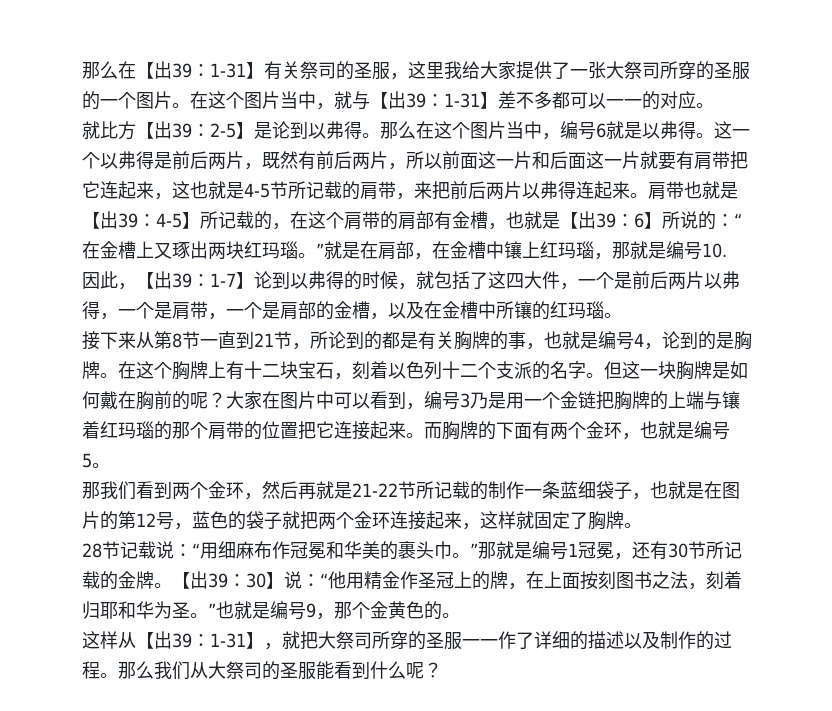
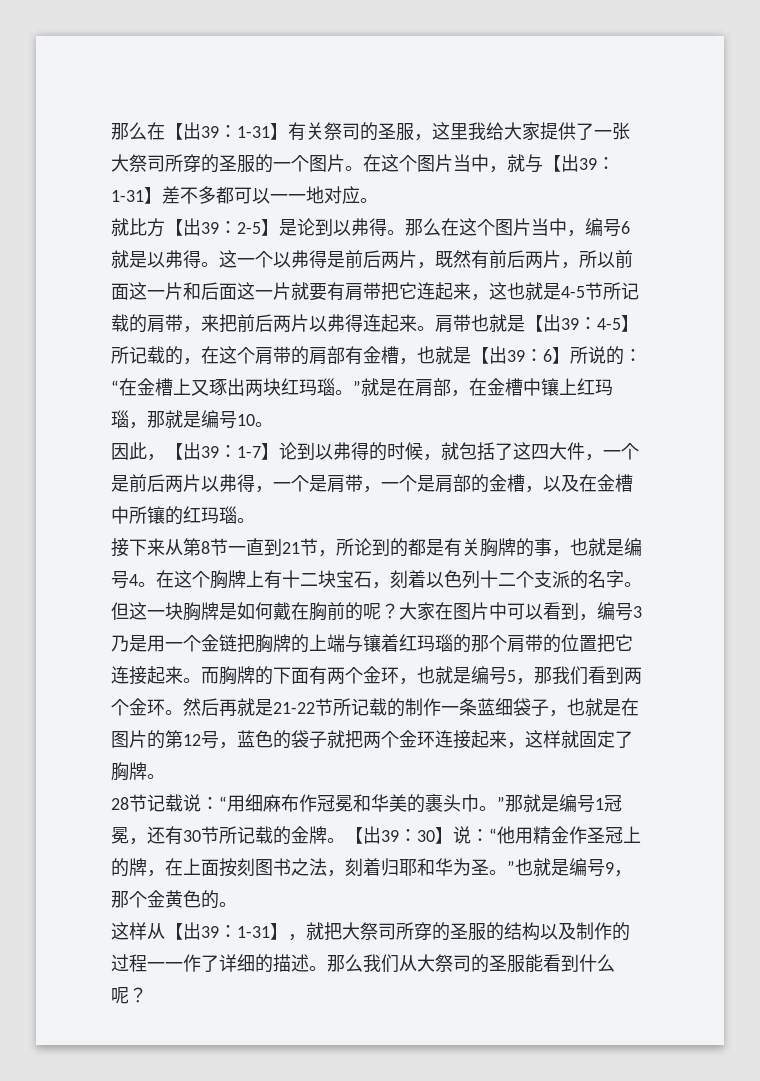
- 在这个图片当中，就与【出39：1-31】差不多都可以一一的对应。
+ 在这个图片当中，就与【出39：1-31】差不多都可以一一地对应。
- 肩带也就是【出39：4-5】所记载的，在这个肩带的肩部有金槽，也就是【出39：6】所说的：“在金槽上又琢出两块红玛瑙。”就是在肩部，在金槽中镶上红玛瑙，那就是编号10.
+ 肩带也就是【出39：4-5】所记载的，在这个肩带的肩部有金槽，也就是【出39：6】所说的：“在金槽上又琢出两块红玛瑙。”就是在肩部，在金槽中镶上红玛瑙，那就是编号10。
- 接下来从第8节一直到21节，所论到的都是有关胸牌的事，也就是编号4，论到的是胸牌。
+ 接下来从第8节一直到21节，所论到的都是有关胸牌的事，也就是编号4。
- 而胸牌的下面有两个金环，也就是编号5。
- 那我们看到两个金环，然后再就是21-22节所记载的制作一条蓝细袋子，也就是在图片的第12号，蓝色的袋子就把两个金环连接起来，这样就固定了胸牌。
+ 而胸牌的下面有两个金环，也就是编号5，那我们看到两个金环。然后再就是21-22节所记载的制作一条蓝细袋子，也就是在图片的第12号，蓝色的袋子就把两个金环连接起来，这样就固定了胸牌。
- 这样从【出39：1-31】，就把大祭司所穿的圣服一一作了详细的描述以及制作的过程。
+ 这样从【出39：1-31】，就把大祭司所穿的圣服的结构以及制作的过程一一作了详细的描述。

